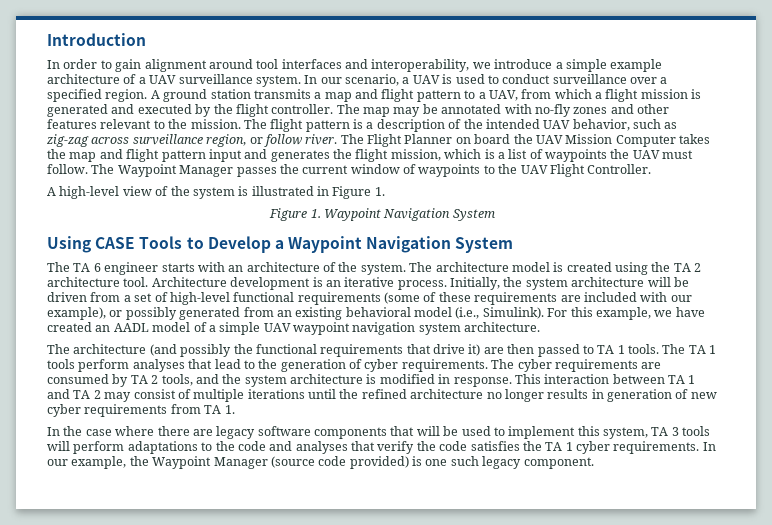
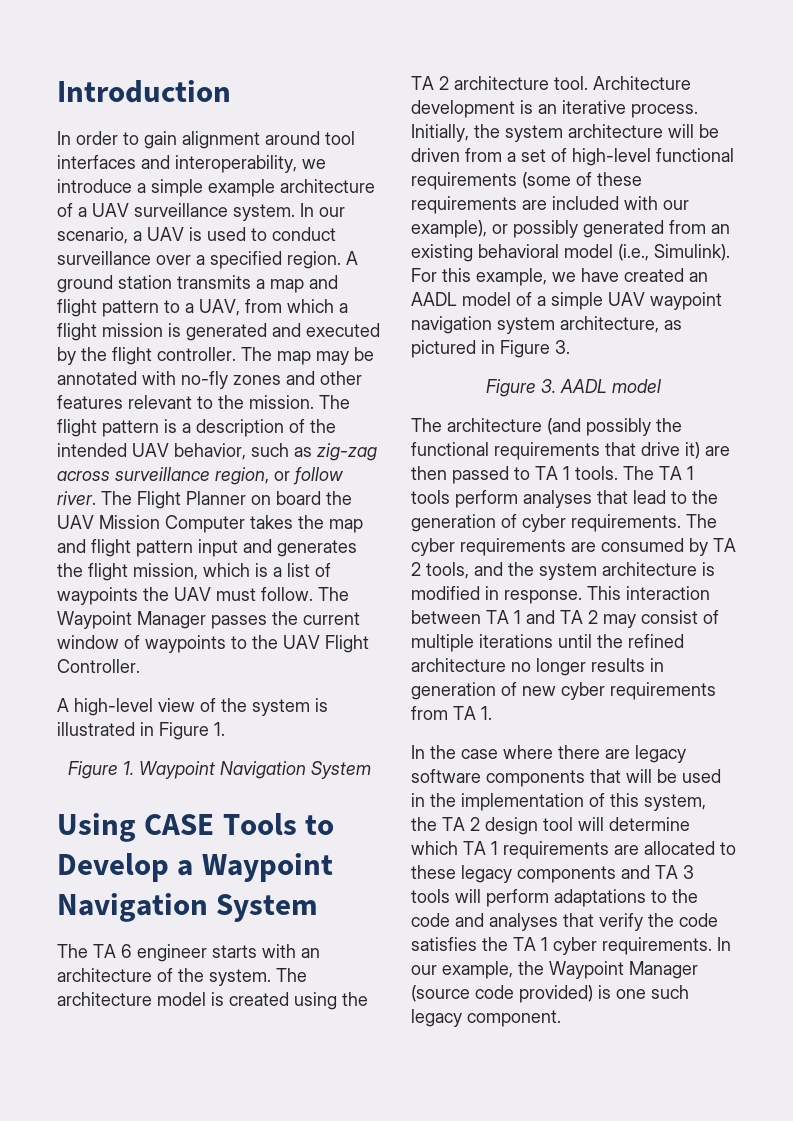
- For this example, we have created an AADL model of a simple UAV waypoint navigation system architecture.
+ For this example, we have created an AADL model of a simple UAV waypoint navigation system architecture, as pictured in Figure 3.
+ Figure 3. AADL model
- In the case where there are legacy software components that will be used to implement this system, TA 3 tools will perform adaptations to the code and analyses that verify the code satisfies the TA 1 cyber requirements.
+ In the case where there are legacy software components that will be used in the implementation of this system, the TA 2 design tool will determine which TA 1 requirements are allocated to these legacy components and TA 3 tools will perform adaptations to the code and analyses that verify the code satisfies the TA 1 cyber requirements.

